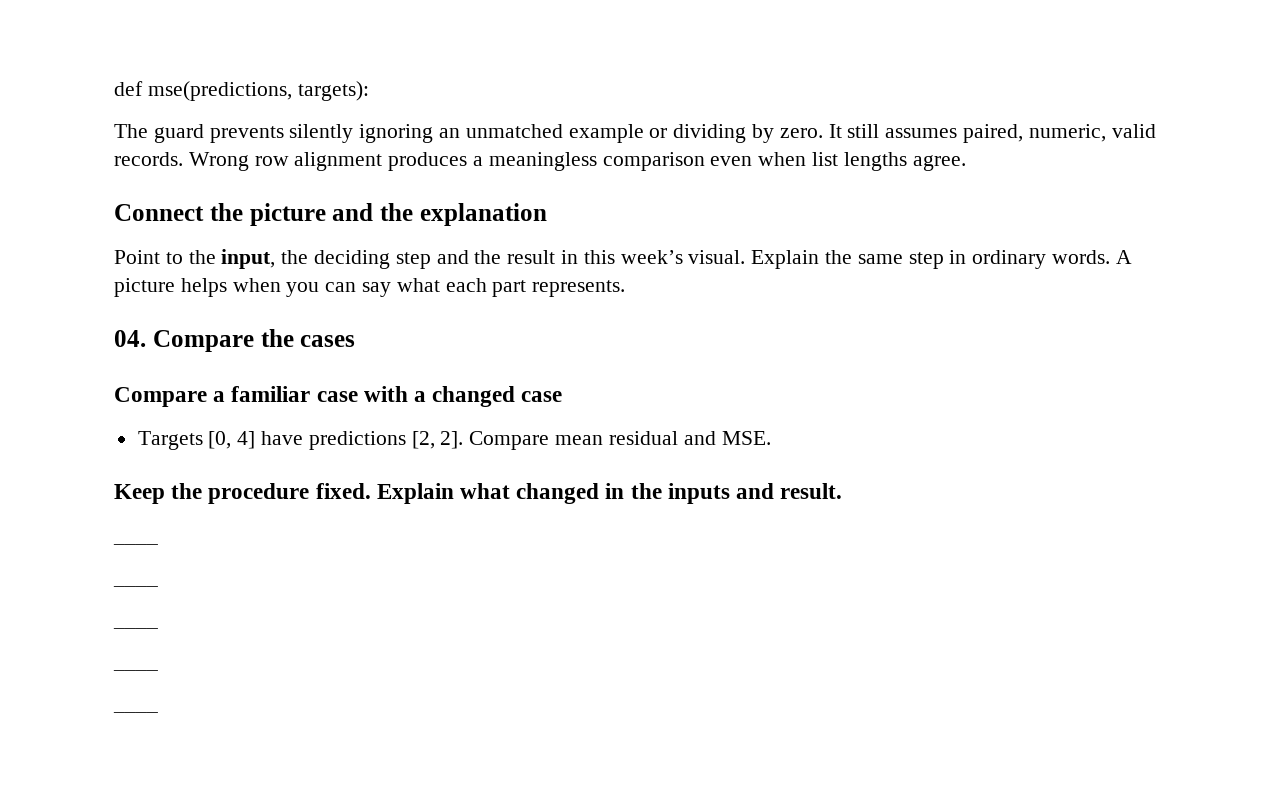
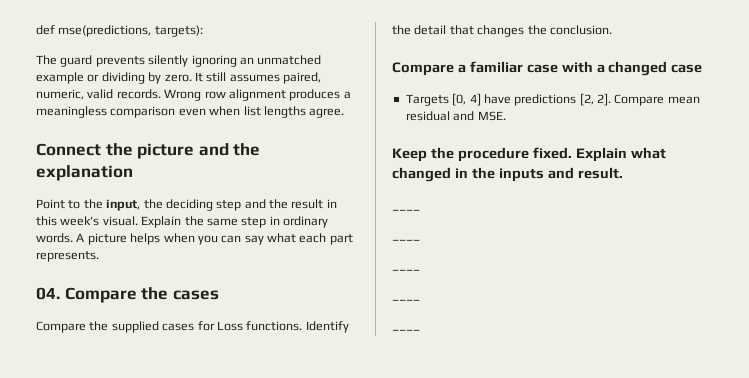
+ Compare the supplied cases for Loss functions. Identify the detail that changes the conclusion.

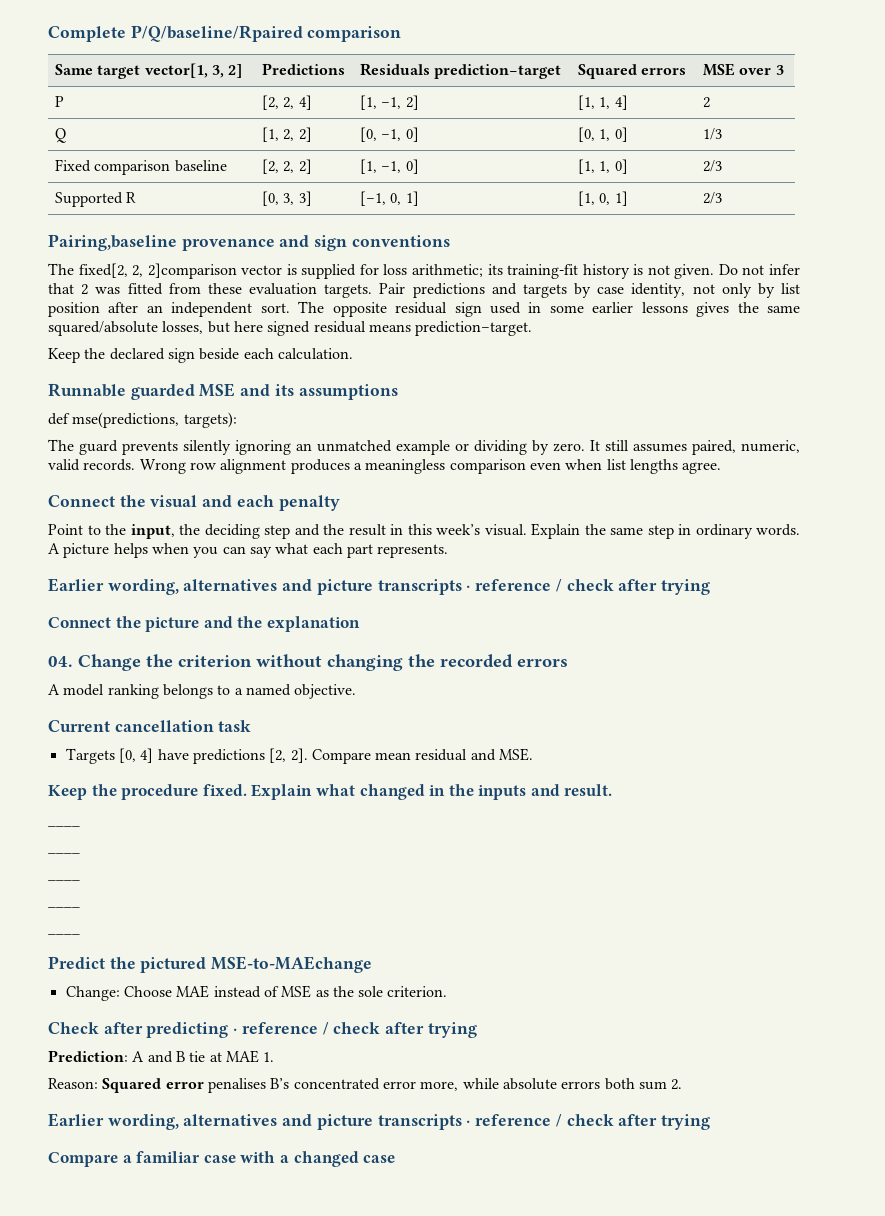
+ Complete P/Q/baseline/Rpaired comparison
+ Same target vector[1, 3, 2] | Predictions | Residuals prediction−target | Squared errors | MSE over 3
+ P | [2, 2, 4] | [1, −1, 2] | [1, 1, 4] | 2
+ Q | [1, 2, 2] | [0, −1, 0] | [0, 1, 0] | 1/3
+ Fixed comparison baseline | [2, 2, 2] | [1, −1, 0] | [1, 1, 0] | 2/3
+ Supported R | [0, 3, 3] | [−1, 0, 1] | [1, 0, 1] | 2/3
+ Pairing,baseline provenance and sign conventions
+ The fixed[2, 2, 2]comparison vector is supplied for loss arithmetic; its training-fit history is not given. Do not infer that 2 was fitted from these evaluation targets. Pair predictions and targets by case identity, not only by list position after an independent sort. The opposite residual sign used in some earlier lessons gives the same squared/absolute losses, but here signed residual means prediction−target.
+ Keep the declared sign beside each calculation.
+ Runnable guarded MSE and its assumptions
- Connect the picture and the explanation
+ Connect the visual and each penalty
  A picture helps when you can say what each part represents.
- 04. Compare the cases
- Compare the supplied cases for Loss functions. Identify the detail that changes the conclusion.
- Compare a familiar case with a changed case
+ Earlier wording, alternatives and picture transcripts · reference / check after trying
+ Connect the picture and the explanation
+ 04. Change the criterion without changing the recorded errors
+ A model ranking belongs to a named objective.
+ Current cancellation task
+ Predict the pictured MSE-to-MAEchange
+ Change: Choose MAE instead of MSE as the sole criterion.
+ Check after predicting · reference / check after trying
+ Prediction: A and B tie at MAE 1.
+ Reason: Squared error penalises B’s concentrated error more, while absolute errors both sum 2.
+ Earlier wording, alternatives and picture transcripts · reference / check after trying
+ Compare a familiar case with a changed case

